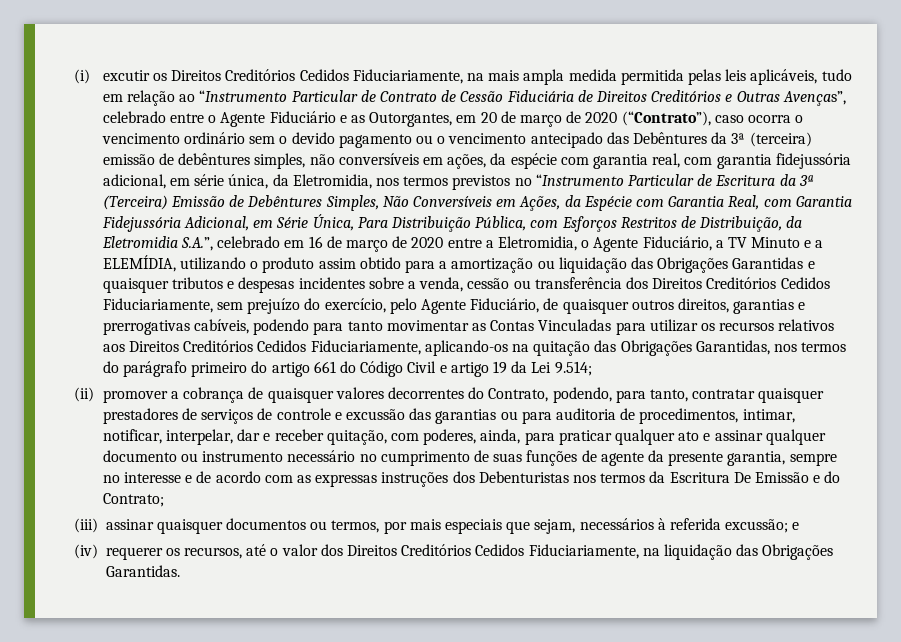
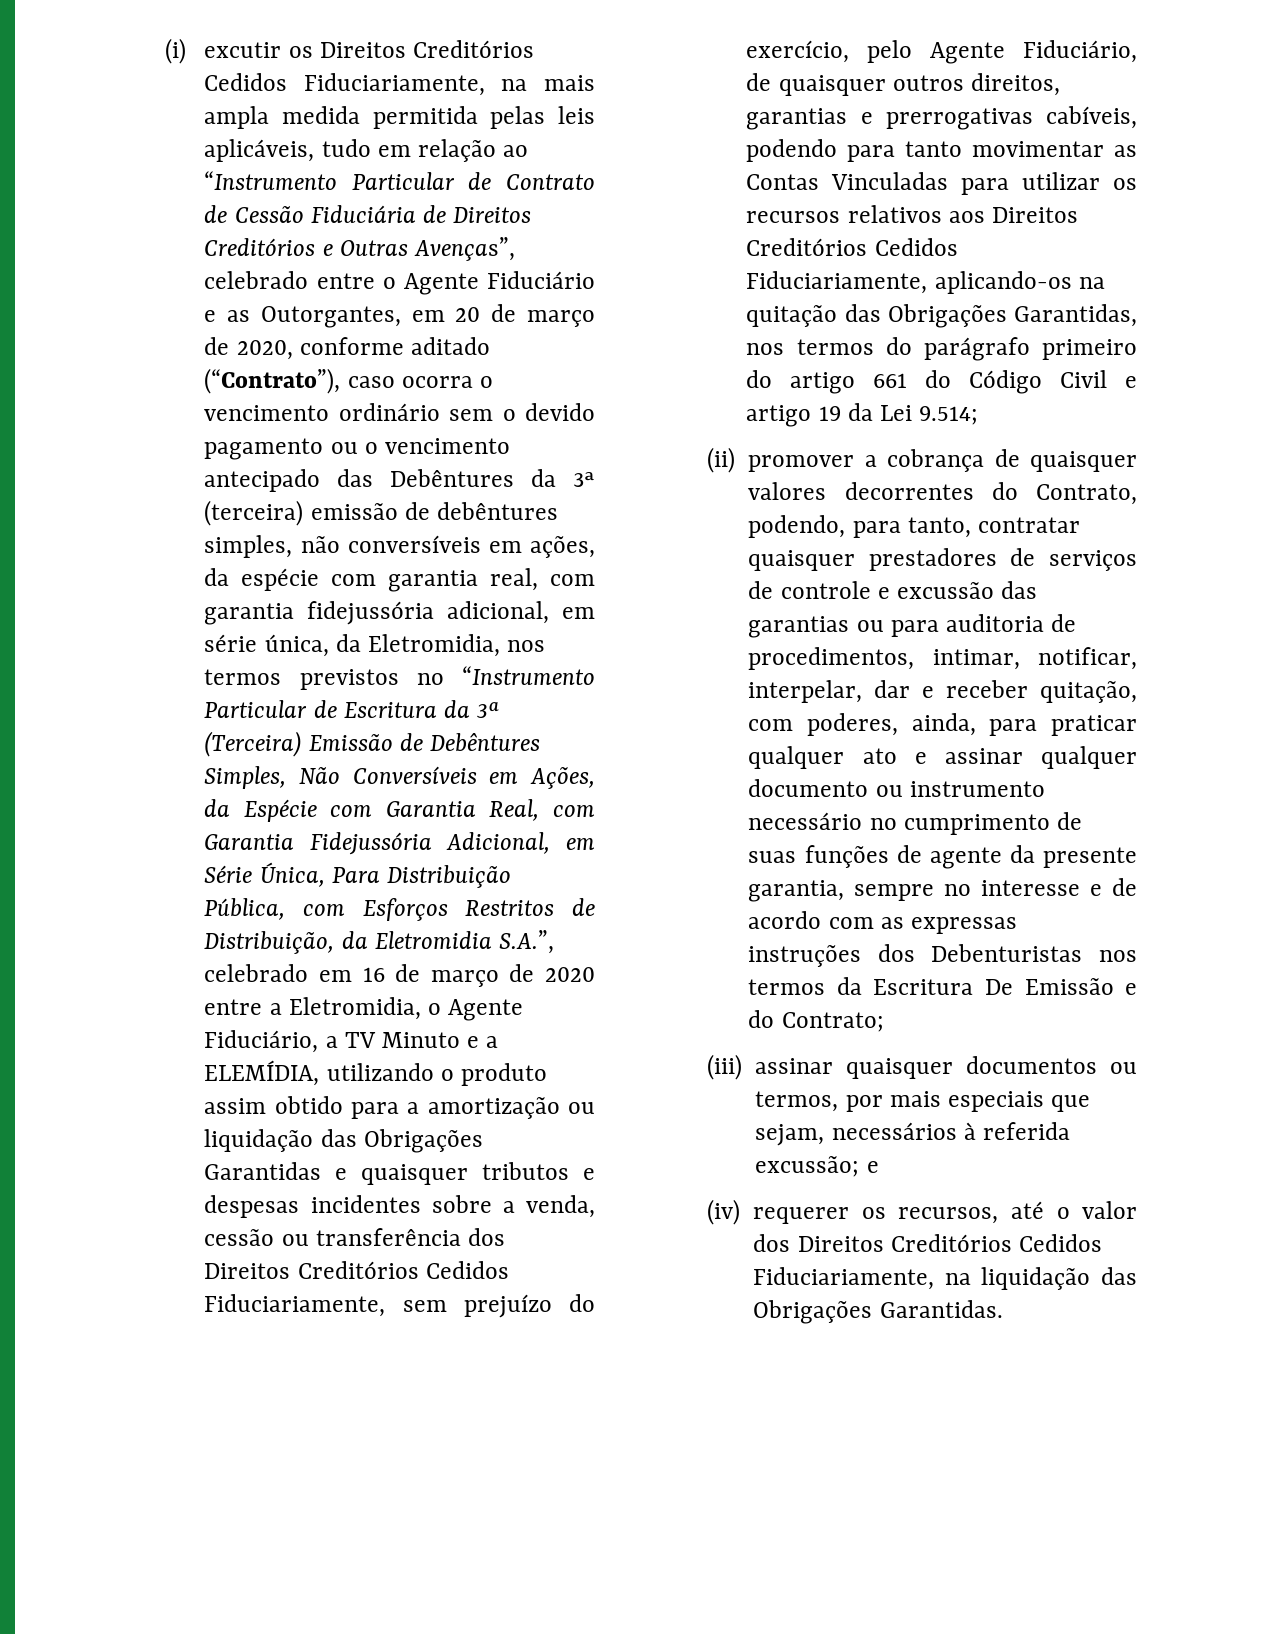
- (i) excutir os Direitos Creditórios Cedidos Fiduciariamente, na mais ampla medida permitida pelas leis aplicáveis, tudo em relação ao “Instrumento Particular de Contrato de Cessão Fiduciária de Direitos Creditórios e Outras Avenças”, celebrado entre o Agente Fiduciário e as Outorgantes, em 20 de março de 2020 (“Contrato”), caso ocorra o vencimento ordinário sem o devido pagamento ou o vencimento antecipado das Debêntures da 3ª (terceira) emissão de debêntures simples, não conversíveis em ações, da espécie com garantia real, com garantia fidejussória adicional, em série única, da Eletromidia, nos termos previstos no “Instrumento Particular de Escritura da 3ª (Terceira) Emissão de Debêntures Simples, Não Conversíveis em Ações, da Espécie com Garantia Real, com Garantia Fidejussória Adicional, em Série Única, Para Distribuição Pública, com Esforços Restritos de Distribuição, da Eletromidia S.A.”, celebrado em 16 de março de 2020 entre a Eletromidia, o Agente Fiduciário, a TV Minuto e a ELEMÍDIA, utilizando o produto assim obtido para a amortização ou liquidação das Obrigações Garantidas e quaisquer tributos e despesas incidentes sobre a venda, cessão ou transferência dos Direitos Creditórios Cedidos Fiduciariamente, sem prejuízo do exercício, pelo Agente Fiduciário, de quaisquer outros direitos, garantias e prerrogativas cabíveis, podendo para tanto movimentar as Contas Vinculadas para utilizar os recursos relativos aos Direitos Creditórios Cedidos Fiduciariamente, aplicando-os na quitação das Obrigações Garantidas, nos termos do parágrafo primeiro do artigo 661 do Código Civil e artigo 19 da Lei 9.514;
+ (i) excutir os Direitos Creditórios Cedidos Fiduciariamente, na mais ampla medida permitida pelas leis aplicáveis, tudo em relação ao “Instrumento Particular de Contrato de Cessão Fiduciária de Direitos Creditórios e Outras Avenças”, celebrado entre o Agente Fiduciário e as Outorgantes, em 20 de março de 2020, conforme aditado (“Contrato”), caso ocorra o vencimento ordinário sem o devido pagamento ou o vencimento antecipado das Debêntures da 3ª (terceira) emissão de debêntures simples, não conversíveis em ações, da espécie com garantia real, com garantia fidejussória adicional, em série única, da Eletromidia, nos termos previstos no “Instrumento Particular de Escritura da 3ª (Terceira) Emissão de Debêntures Simples, Não Conversíveis em Ações, da Espécie com Garantia Real, com Garantia Fidejussória Adicional, em Série Única, Para Distribuição Pública, com Esforços Restritos de Distribuição, da Eletromidia S.A.”, celebrado em 16 de março de 2020 entre a Eletromidia, o Agente Fiduciário, a TV Minuto e a ELEMÍDIA, utilizando o produto assim obtido para a amortização ou liquidação das Obrigações Garantidas e quaisquer tributos e despesas incidentes sobre a venda, cessão ou transferência dos Direitos Creditórios Cedidos Fiduciariamente, sem prejuízo do exercício, pelo Agente Fiduciário, de quaisquer outros direitos, garantias e prerrogativas cabíveis, podendo para tanto movimentar as Contas Vinculadas para utilizar os recursos relativos aos Direitos Creditórios Cedidos Fiduciariamente, aplicando-os na quitação das Obrigações Garantidas, nos termos do parágrafo primeiro do artigo 661 do Código Civil e artigo 19 da Lei 9.514;

